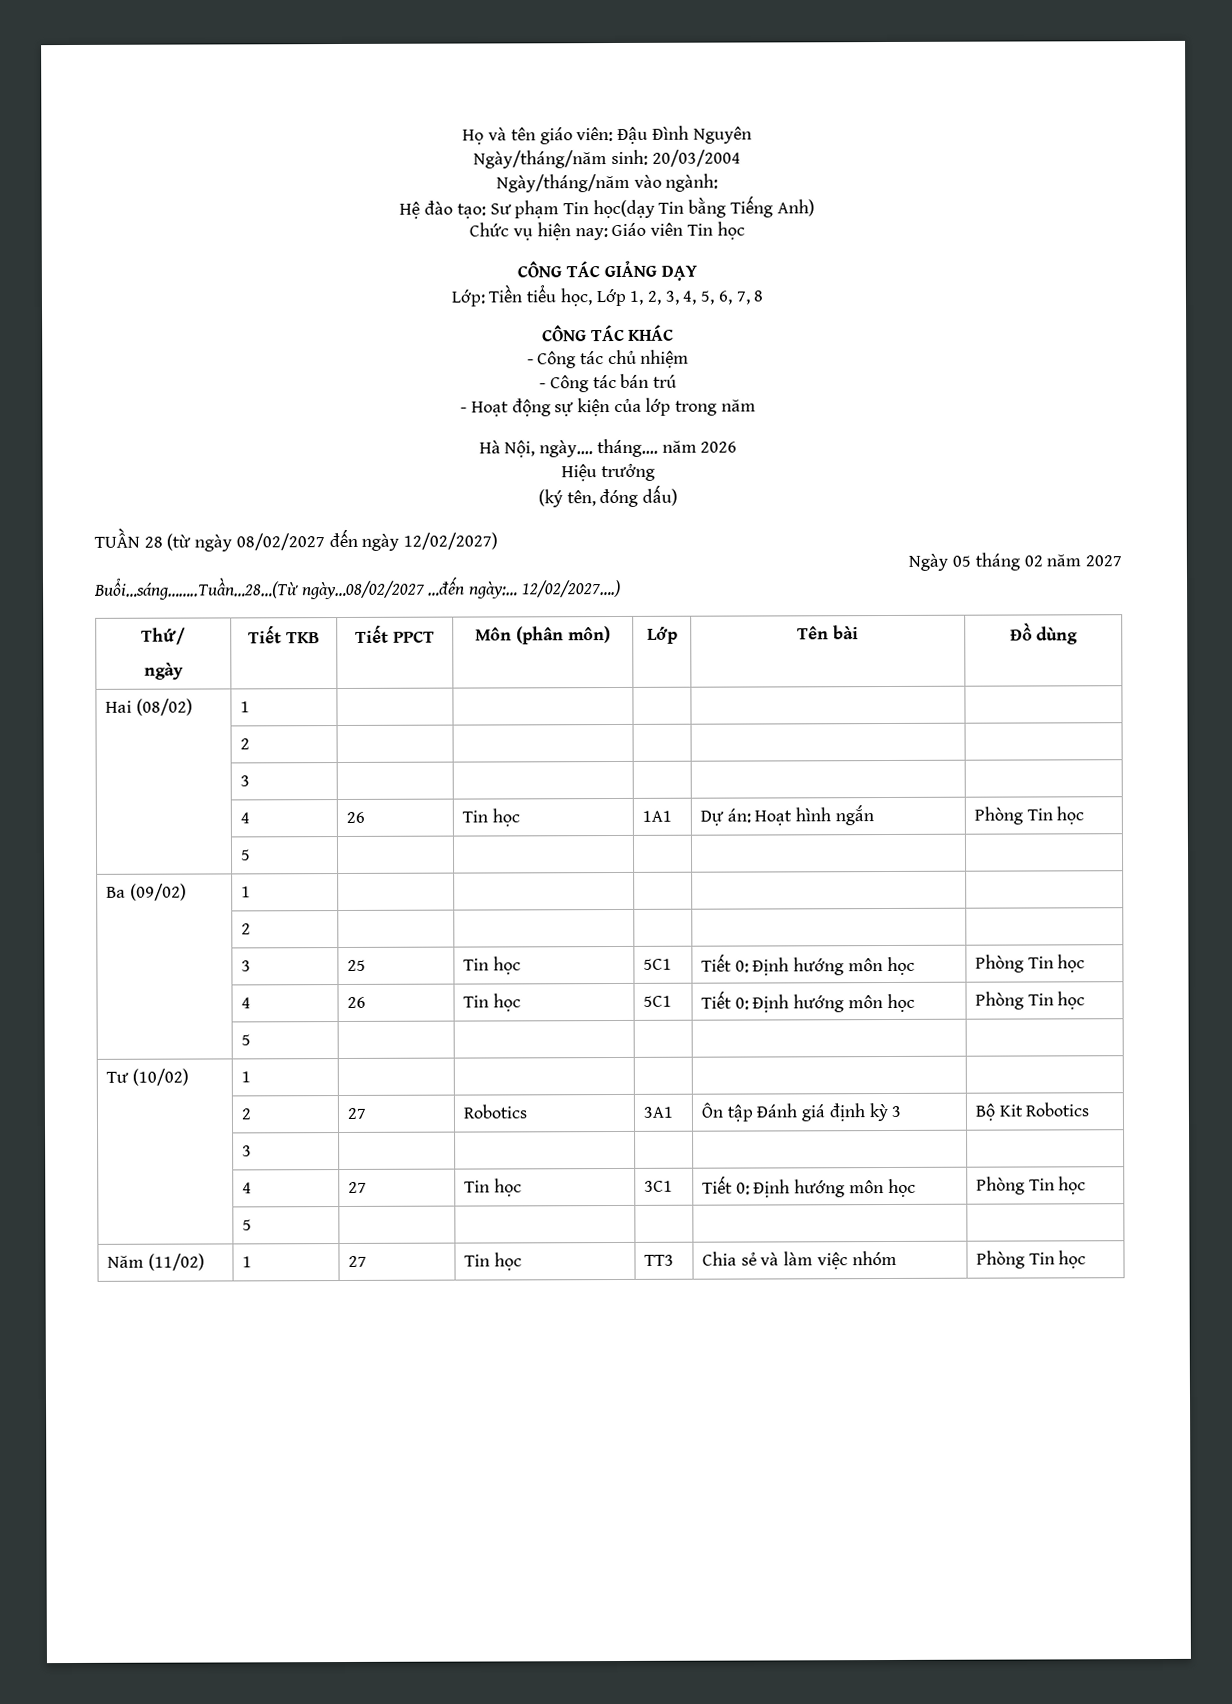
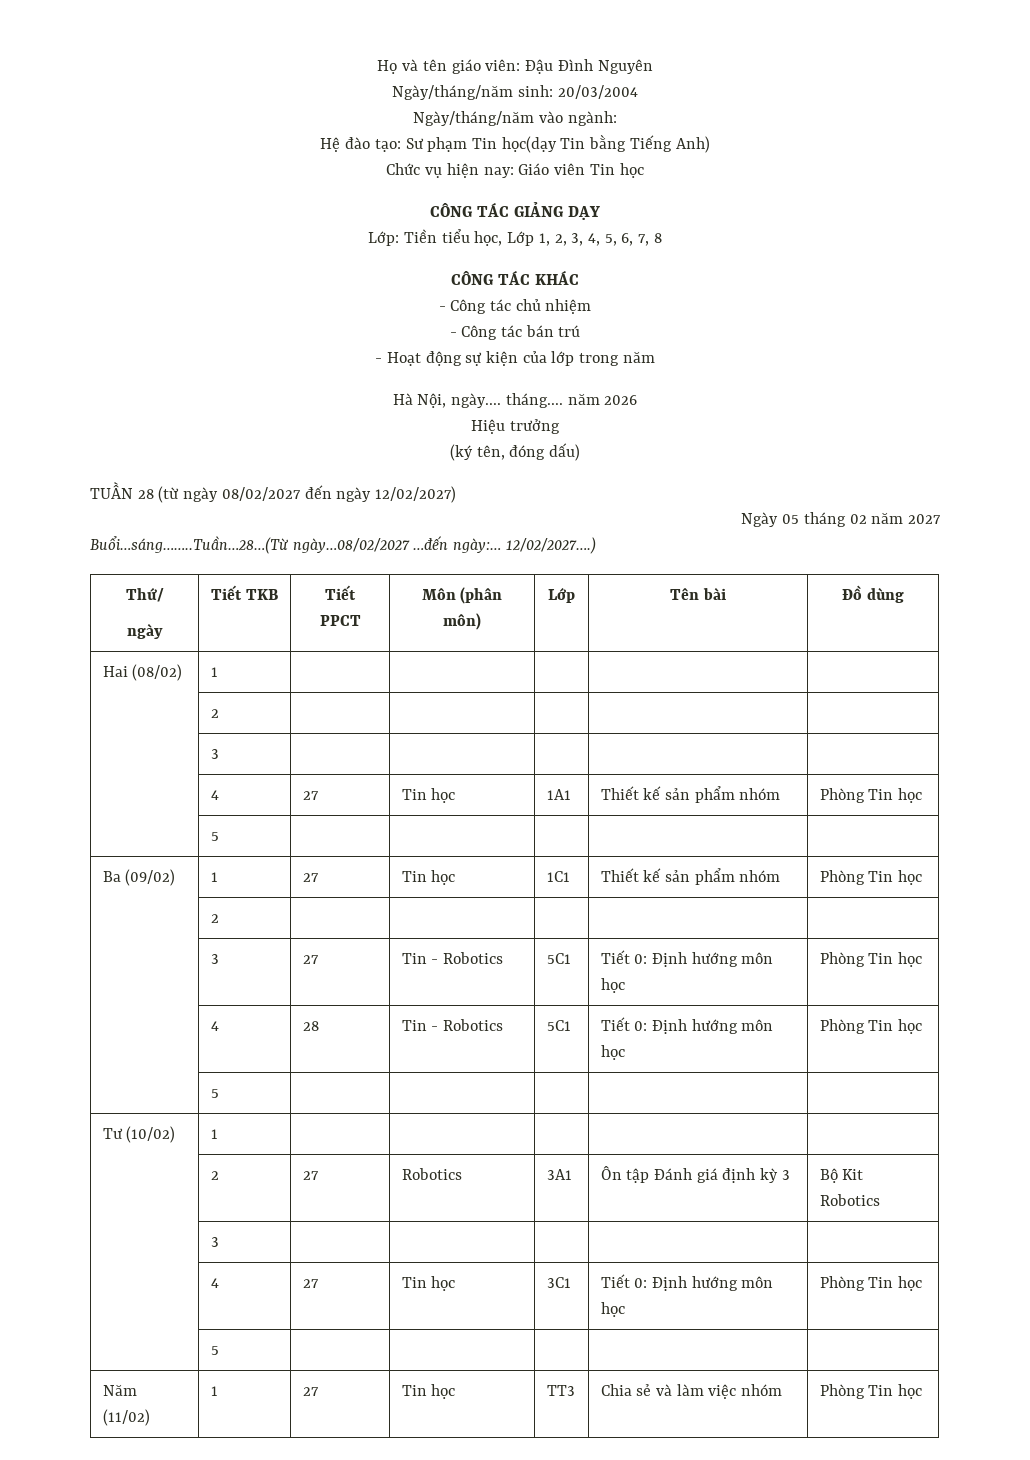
- | 4 | 26 | Tin học | 1A1 | Dự án: Hoạt hình ngắn | Phòng Tin học
+ | 4 | 27 | Tin học | 1A1 | Thiết kế sản phẩm nhóm | Phòng Tin học
- Ba (09/02) | 1 | | | | |
+ Ba (09/02) | 1 | 27 | Tin học | 1C1 | Thiết kế sản phẩm nhóm | Phòng Tin học
  | 2 | | | | |
- | 3 | 25 | Tin học | 5C1 | Tiết 0: Định hướng môn học | Phòng Tin học
+ | 3 | 27 | Tin - Robotics | 5C1 | Tiết 0: Định hướng môn học | Phòng Tin học
- | 4 | 26 | Tin học | 5C1 | Tiết 0: Định hướng môn học | Phòng Tin học
+ | 4 | 28 | Tin - Robotics | 5C1 | Tiết 0: Định hướng môn học | Phòng Tin học

